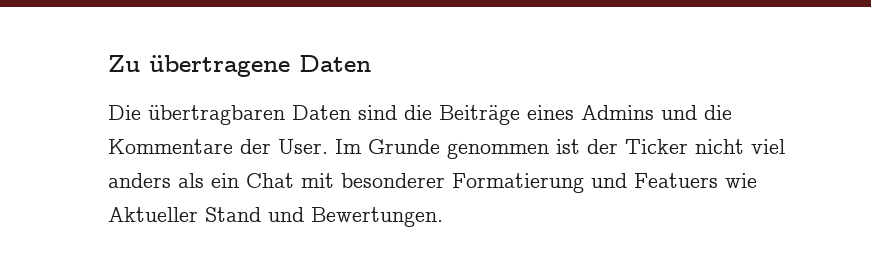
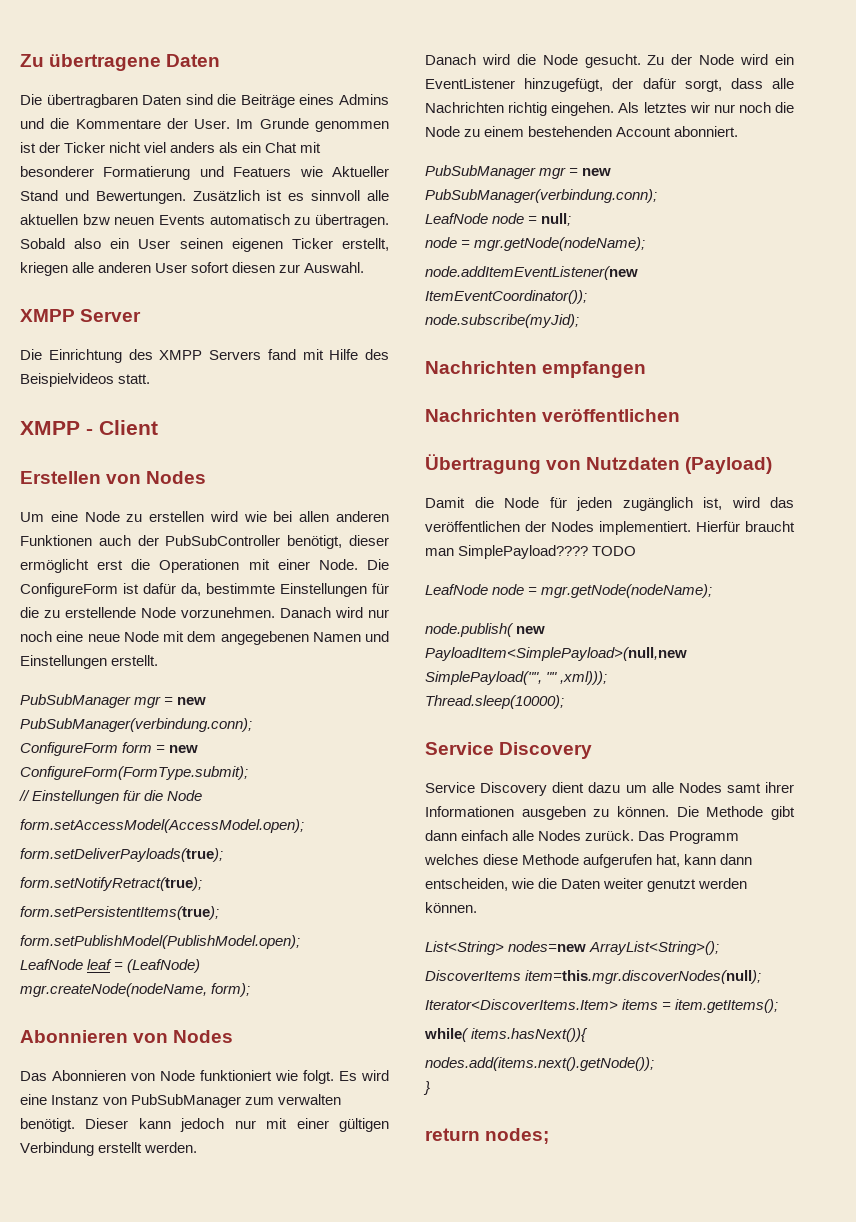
+ Zusätzlich ist es sinnvoll alle aktuellen bzw neuen Events automatisch zu übertragen. Sobald also ein User seinen eigenen Ticker erstellt, kriegen alle anderen User sofort diesen zur Auswahl.
+ XMPP Server
+ Die Einrichtung des XMPP Servers fand mit Hilfe des Beispielvideos statt.
+ XMPP - Client
+ Erstellen von Nodes
+ Um eine Node zu erstellen wird wie bei allen anderen Funktionen auch der PubSubController benötigt, dieser ermöglicht erst die Operationen mit einer Node. Die ConfigureForm ist dafür da, bestimmte Einstellungen für die zu erstellende Node vorzunehmen. Danach wird nur noch eine neue Node mit dem angegebenen Namen und Einstellungen erstellt.
+ PubSubManager mgr = new PubSubManager(verbindung.conn);
+ ConfigureForm form = new ConfigureForm(FormType.submit);
+ // Einstellungen für die Node
+ form.setAccessModel(AccessModel.open);
+ form.setDeliverPayloads(true);
+ form.setNotifyRetract(true);
+ form.setPersistentItems(true);
+ form.setPublishModel(PublishModel.open);
+ LeafNode leaf = (LeafNode) mgr.createNode(nodeName, form);
+ Abonnieren von Nodes
+ Das Abonnieren von Node funktioniert wie folgt. Es wird eine Instanz von PubSubManager zum verwalten benötigt. Dieser kann jedoch nur mit einer gültigen Verbindung erstellt werden.
+ Danach wird die Node gesucht. Zu der Node wird ein EventListener hinzugefügt, der dafür sorgt, dass alle Nachrichten richtig eingehen. Als letztes wir nur noch die Node zu einem bestehenden Account abonniert.
+ PubSubManager mgr = new PubSubManager(verbindung.conn);
+ LeafNode node = null;
+ node = mgr.getNode(nodeName);
+ node.addItemEventListener(new ItemEventCoordinator());
+ node.subscribe(myJid);
+ Nachrichten empfangen
+ Nachrichten veröffentlichen
+ Übertragung von Nutzdaten (Payload)
+ Damit die Node für jeden zugänglich ist, wird das veröffentlichen der Nodes implementiert. Hierfür braucht man SimplePayload???? TODO
+ LeafNode node = mgr.getNode(nodeName);
+ node.publish( new PayloadItem<SimplePayload>(null,new SimplePayload("", "" ,xml)));
+ Thread.sleep(10000);
+ Service Discovery
+ Service Discovery dient dazu um alle Nodes samt ihrer Informationen ausgeben zu können. Die Methode gibt dann einfach alle Nodes zurück. Das Programm welches diese Methode aufgerufen hat, kann dann entscheiden, wie die Daten weiter genutzt werden können.
+ List<String> nodes=new ArrayList<String>();
+ DiscoverItems item=this.mgr.discoverNodes(null);
+ Iterator<DiscoverItems.Item> items = item.getItems();
+ while( items.hasNext()){
+ nodes.add(items.next().getNode());
+ }
+ return nodes;

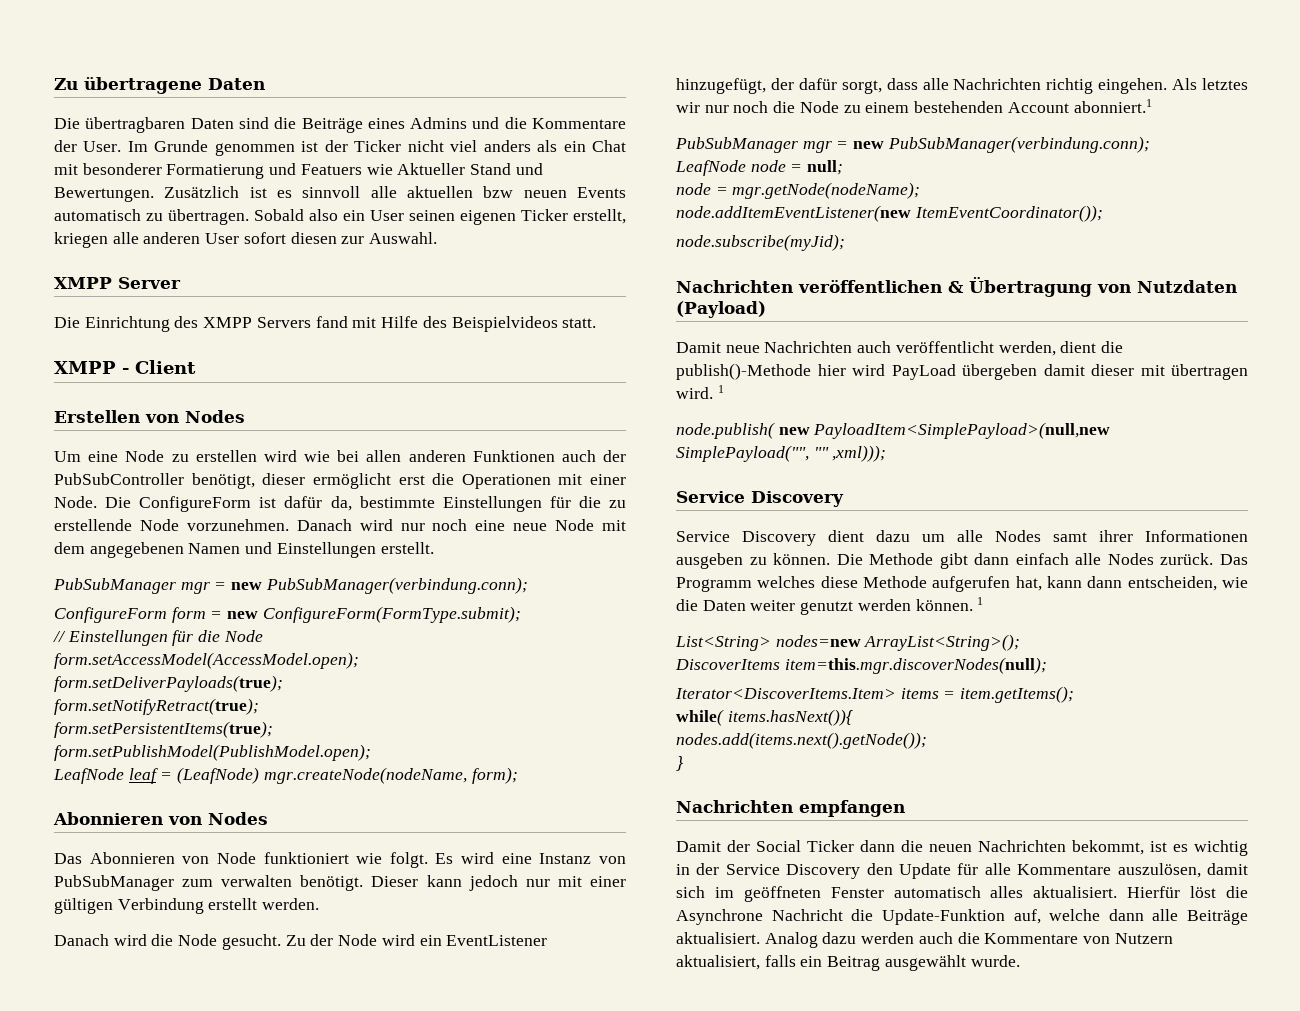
- Als letztes wir nur noch die Node zu einem bestehenden Account abonniert.
+ Als letztes wir nur noch die Node zu einem bestehenden Account abonniert.1
- Nachrichten empfangen
- Nachrichten veröffentlichen
- Übertragung von Nutzdaten (Payload)
+ Nachrichten veröffentlichen & Übertragung von Nutzdaten (Payload)
- Damit die Node für jeden zugänglich ist, wird das veröffentlichen der Nodes implementiert. Hierfür braucht man SimplePayload???? TODO
- LeafNode node = mgr.getNode(nodeName);
+ Damit neue Nachrichten auch veröffentlicht werden, dient die publish()-Methode hier wird PayLoad übergeben damit dieser mit übertragen wird. 1
- Thread.sleep(10000);
- Das Programm welches diese Methode aufgerufen hat, kann dann entscheiden, wie die Daten weiter genutzt werden können.
+ Das Programm welches diese Methode aufgerufen hat, kann dann entscheiden, wie die Daten weiter genutzt werden können. 1
- return nodes;
+ Nachrichten empfangen
+ Damit der Social Ticker dann die neuen Nachrichten bekommt, ist es wichtig in der Service Discovery den Update für alle Kommentare auszulösen, damit sich im geöffneten Fenster automatisch alles aktualisiert. Hierfür löst die Asynchrone Nachricht die Update-Funktion auf, welche dann alle Beiträge aktualisiert. Analog dazu werden auch die Kommentare von Nutzern aktualisiert, falls ein Beitrag ausgewählt wurde.

